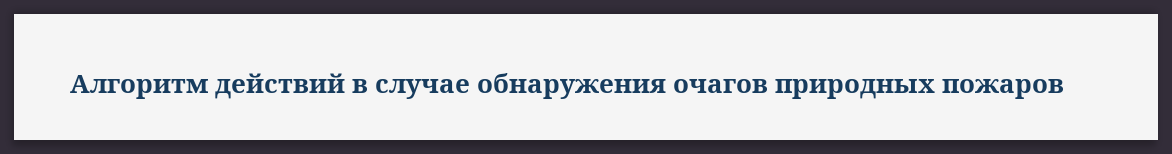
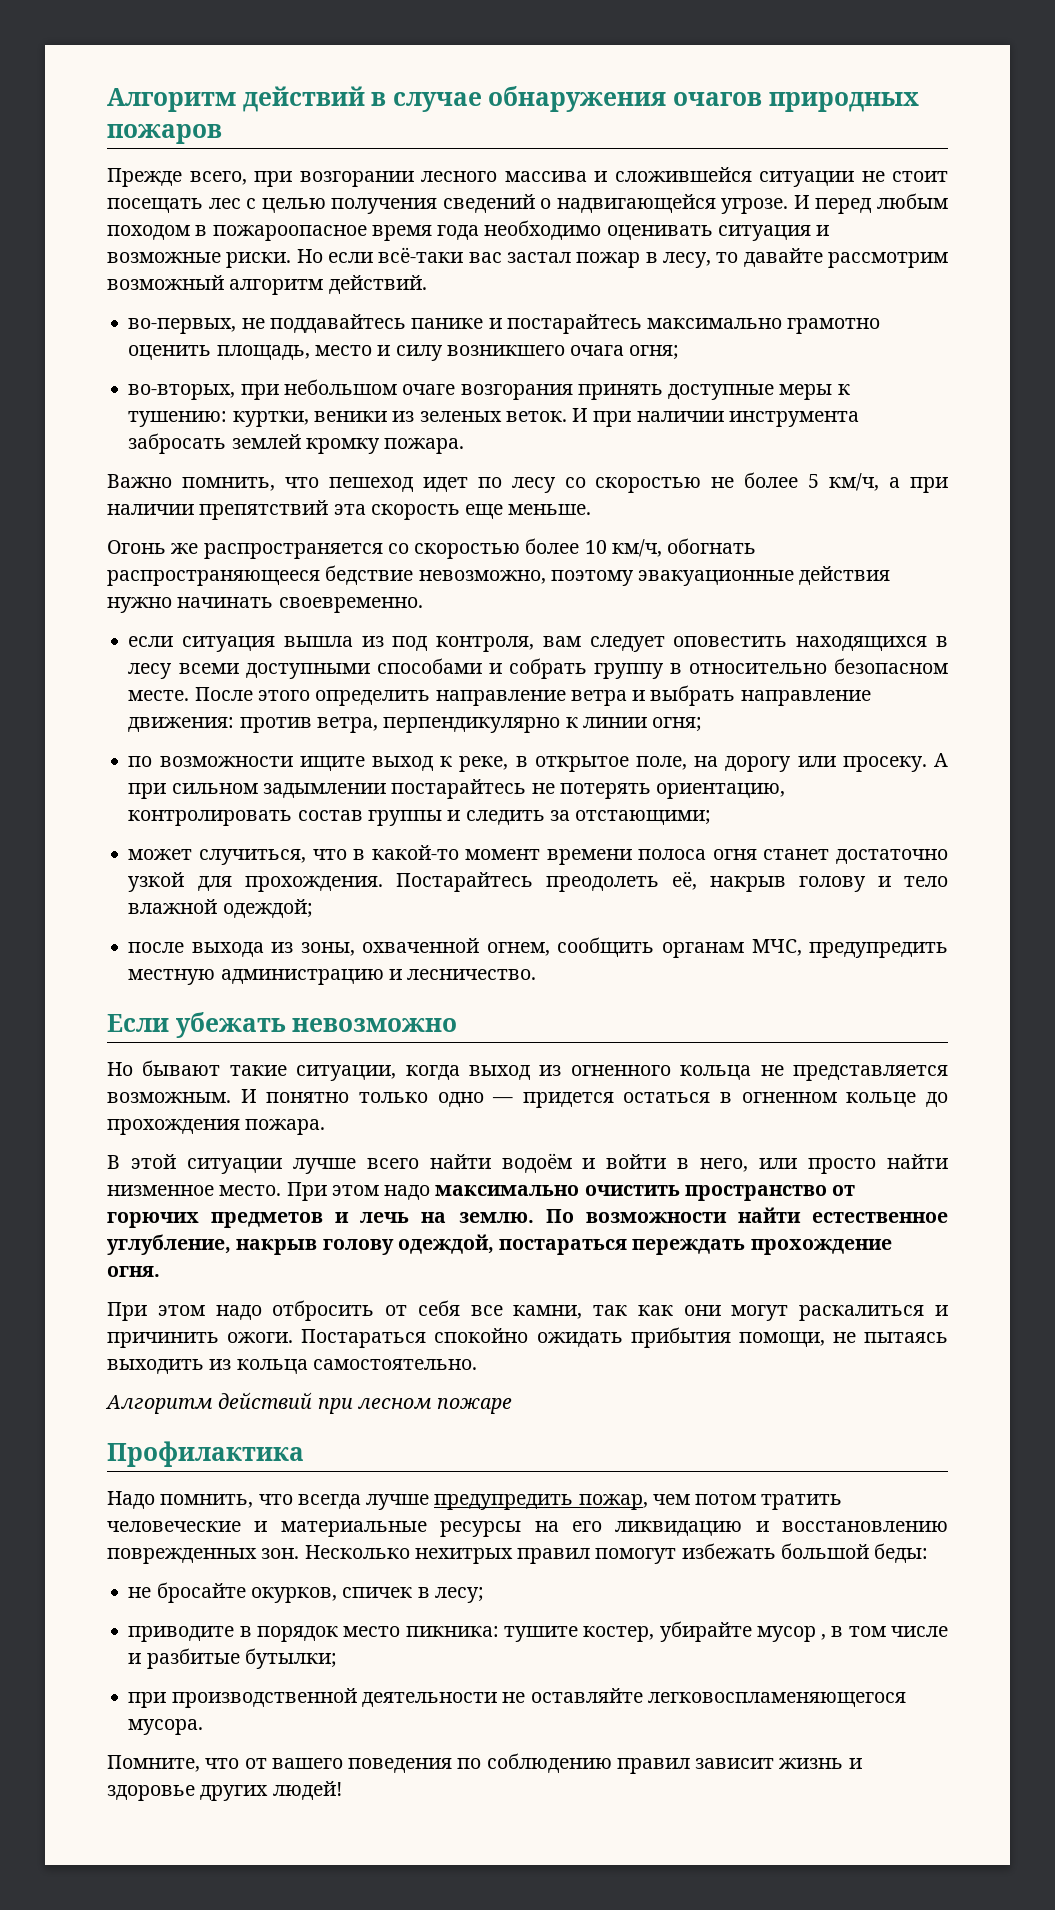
+ Прежде всего, при возгорании лесного массива и сложившейся ситуации не стоит посещать лес с целью получения сведений о надвигающейся угрозе. И перед любым походом в пожароопасное время года необходимо оценивать ситуация и возможные риски. Но если всё-таки вас застал пожар в лесу, то давайте рассмотрим возможный алгоритм действий.
+ во-первых, не поддавайтесь панике и постарайтесь максимально грамотно оценить площадь, место и силу возникшего очага огня;
+ во-вторых, при небольшом очаге возгорания принять доступные меры к тушению: куртки, веники из зеленых веток. И при наличии инструмента забросать землей кромку пожара.
+ Важно помнить, что пешеход идет по лесу со скоростью не более 5 км/ч, а при наличии препятствий эта скорость еще меньше.
+ Огонь же распространяется со скоростью более 10 км/ч, обогнать распространяющееся бедствие невозможно, поэтому эвакуационные действия нужно начинать своевременно.
+ если ситуация вышла из под контроля, вам следует оповестить находящихся в лесу всеми доступными способами и собрать группу в относительно безопасном месте. После этого определить направление ветра и выбрать направление движения: против ветра, перпендикулярно к линии огня;
+ по возможности ищите выход к реке, в открытое поле, на дорогу или просеку. А при сильном задымлении постарайтесь не потерять ориентацию, контролировать состав группы и следить за отстающими;
+ может случиться, что в какой-то момент времени полоса огня станет достаточно узкой для прохождения. Постарайтесь преодолеть её, накрыв голову и тело влажной одеждой;
+ после выхода из зоны, охваченной огнем, сообщить органам МЧС, предупредить местную администрацию и лесничество.
+ Если убежать невозможно
+ Но бывают такие ситуации, когда выход из огненного кольца не представляется возможным. И понятно только одно — придется остаться в огненном кольце до прохождения пожара.
+ В этой ситуации лучше всего найти водоём и войти в него, или просто найти низменное место. При этом надо максимально очистить пространство от горючих предметов и лечь на землю. По возможности найти естественное углубление, накрыв голову одеждой, постараться переждать прохождение огня.
+ При этом надо отбросить от себя все камни, так как они могут раскалиться и причинить ожоги. Постараться спокойно ожидать прибытия помощи, не пытаясь выходить из кольца самостоятельно.
+ Алгоритм действий при лесном пожаре
+ Профилактика
+ Надо помнить, что всегда лучше предупредить пожар, чем потом тратить человеческие и материальные ресурсы на его ликвидацию и восстановлению поврежденных зон. Несколько нехитрых правил помогут избежать большой беды:
+ не бросайте окурков, спичек в лесу;
+ приводите в порядок место пикника: тушите костер, убирайте мусор , в том числе и разбитые бутылки;
+ при производственной деятельности не оставляйте легковоспламеняющегося мусора.
+ Помните, что от вашего поведения по соблюдению правил зависит жизнь и здоровье других людей!

